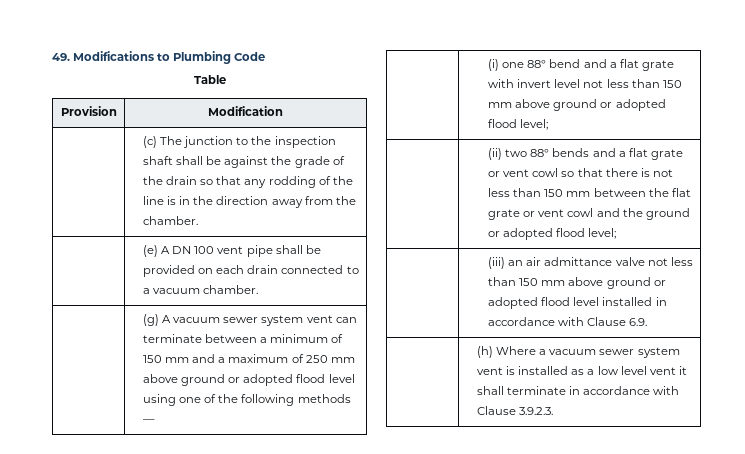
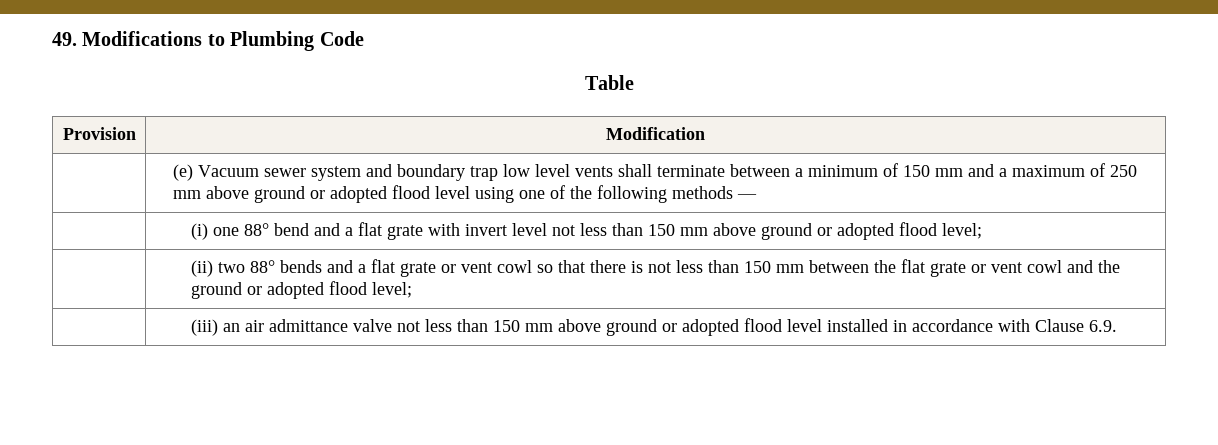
- | (c) The junction to the inspection shaft shall be against the grade of the drain so that any rodding of the line is in the direction away from the chamber.
- | (e) A DN 100 vent pipe shall be provided on each drain connected to a vacuum chamber.
- | (g) A vacuum sewer system vent can terminate between a minimum of 150 mm and a maximum of 250 mm above ground or adopted flood level using one of the following methods —
+ | (e) Vacuum sewer system and boundary trap low level vents shall terminate between a minimum of 150 mm and a maximum of 250 mm above ground or adopted flood level using one of the following methods —
- | (h) Where a vacuum sewer system vent is installed as a low level vent it shall terminate in accordance with Clause 3.9.2.3.

